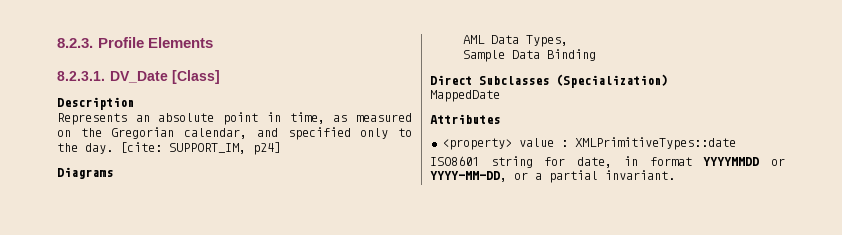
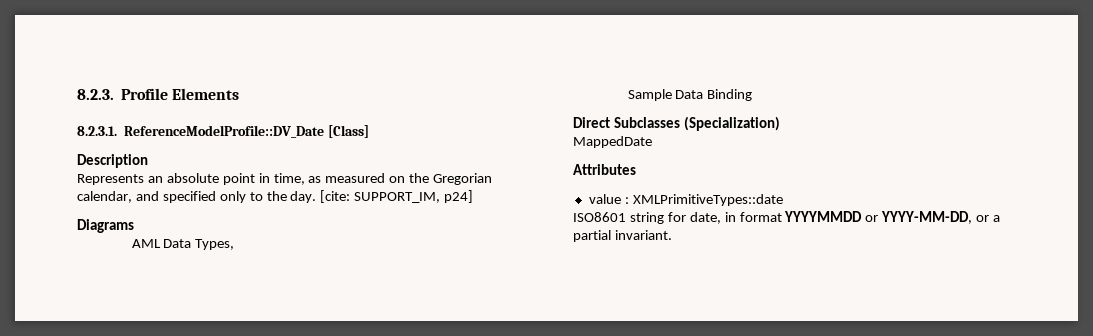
- 8.2.3.1. DV_Date [Class]
+ 8.2.3.1. ReferenceModelProfile::DV_Date [Class]
- <property> value : XMLPrimitiveTypes::date
+ value : XMLPrimitiveTypes::date

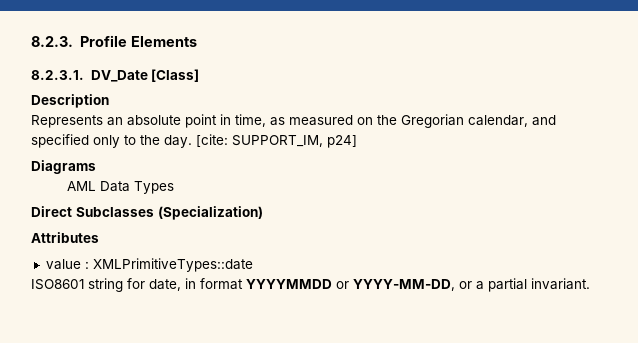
- 8.2.3.1. ReferenceModelProfile::DV_Date [Class]
+ 8.2.3.1. DV_Date [Class]
- AML Data Types,
- Sample Data Binding
+ AML Data Types
- MappedDate

